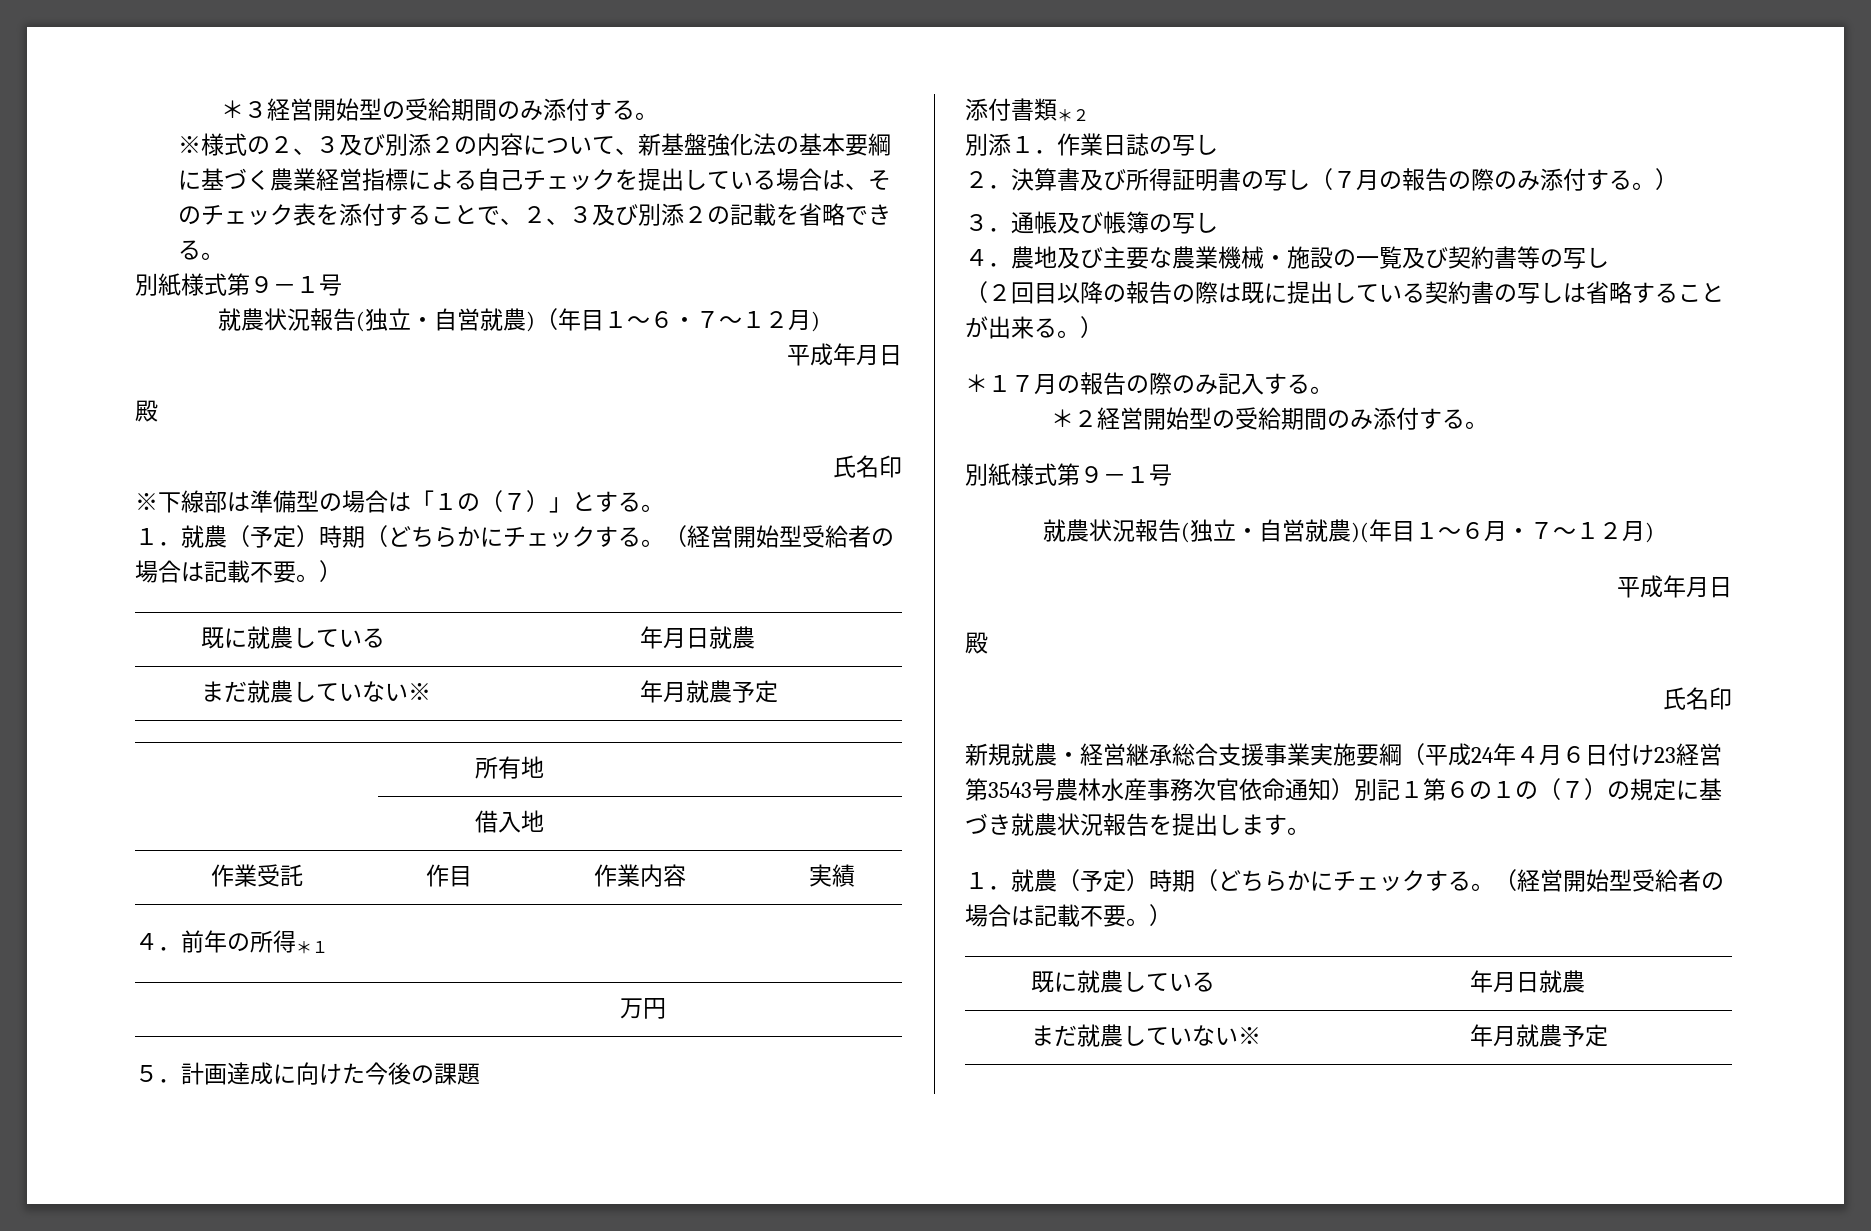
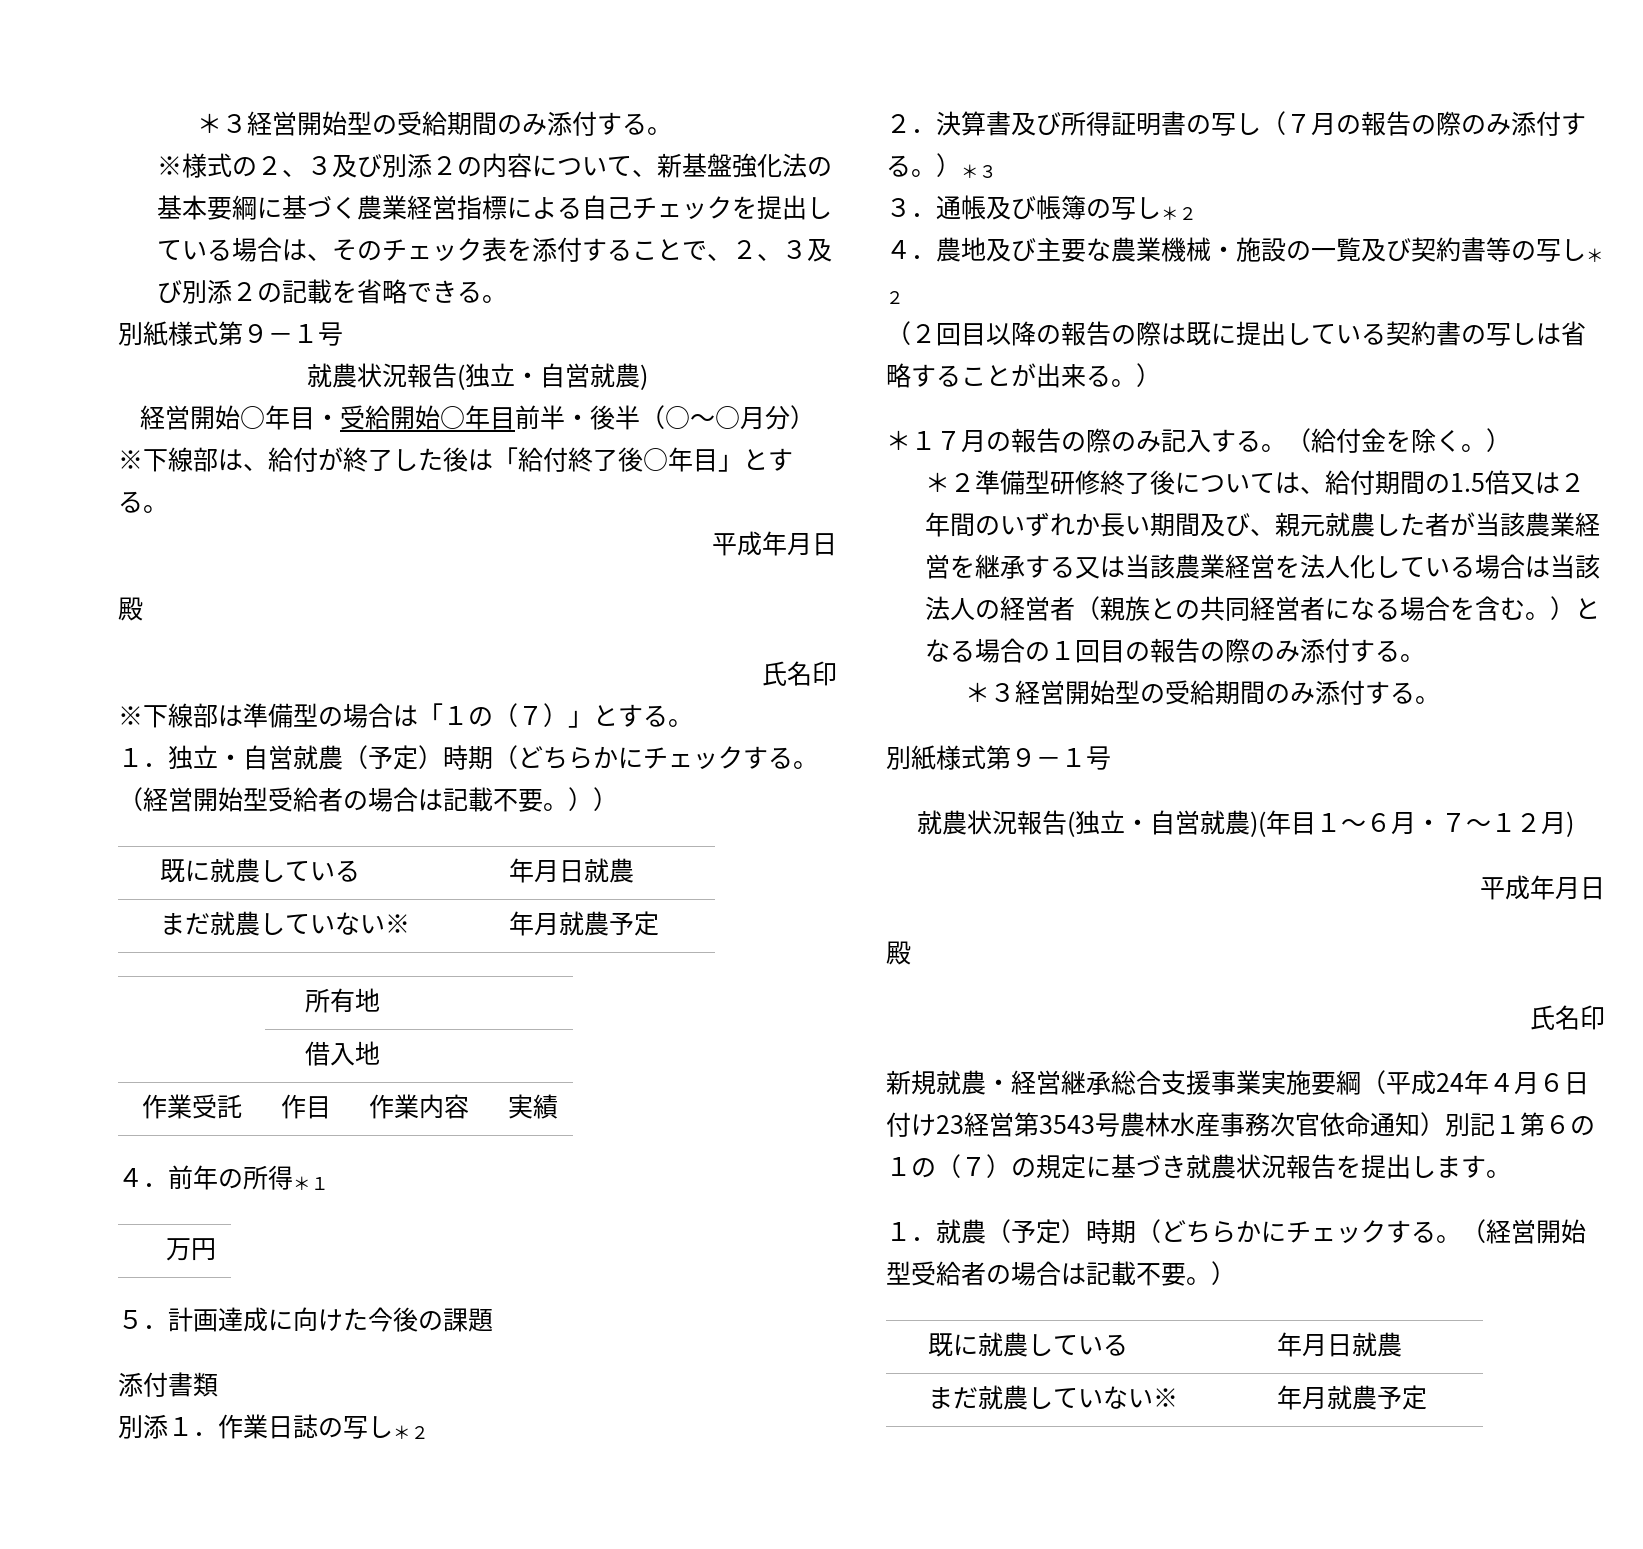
- 就農状況報告(独立・自営就農)（年目１～６・７～１２月)
+ 就農状況報告(独立・自営就農)
+ 経営開始○年目・受給開始○年目前半・後半（○～○月分）
+ ※下線部は、給付が終了した後は「給付終了後○年目」とする。
  ※下線部は準備型の場合は「１の（７）」とする。
- １．就農（予定）時期（どちらかにチェックする。（経営開始型受給者の場合は記載不要。）
+ １．独立・自営就農（予定）時期（どちらかにチェックする。（経営開始型受給者の場合は記載不要。））
- 添付書類＊２
+ 添付書類
- 別添１．作業日誌の写し
+ 別添１．作業日誌の写し＊２
- ２．決算書及び所得証明書の写し（７月の報告の際のみ添付する。）
+ ２．決算書及び所得証明書の写し（７月の報告の際のみ添付する。）＊３
- ３．通帳及び帳簿の写し
+ ３．通帳及び帳簿の写し＊２
- ４．農地及び主要な農業機械・施設の一覧及び契約書等の写し
+ ４．農地及び主要な農業機械・施設の一覧及び契約書等の写し＊２
- ＊１７月の報告の際のみ記入する。
- ＊２経営開始型の受給期間のみ添付する。
+ ＊１７月の報告の際のみ記入する。（給付金を除く。）
+ ＊２準備型研修終了後については、給付期間の1.5倍又は２年間のいずれか長い期間及び、親元就農した者が当該農業経営を継承する又は当該農業経営を法人化している場合は当該法人の経営者（親族との共同経営者になる場合を含む。）となる場合の１回目の報告の際のみ添付する。
+ ＊３経営開始型の受給期間のみ添付する。

